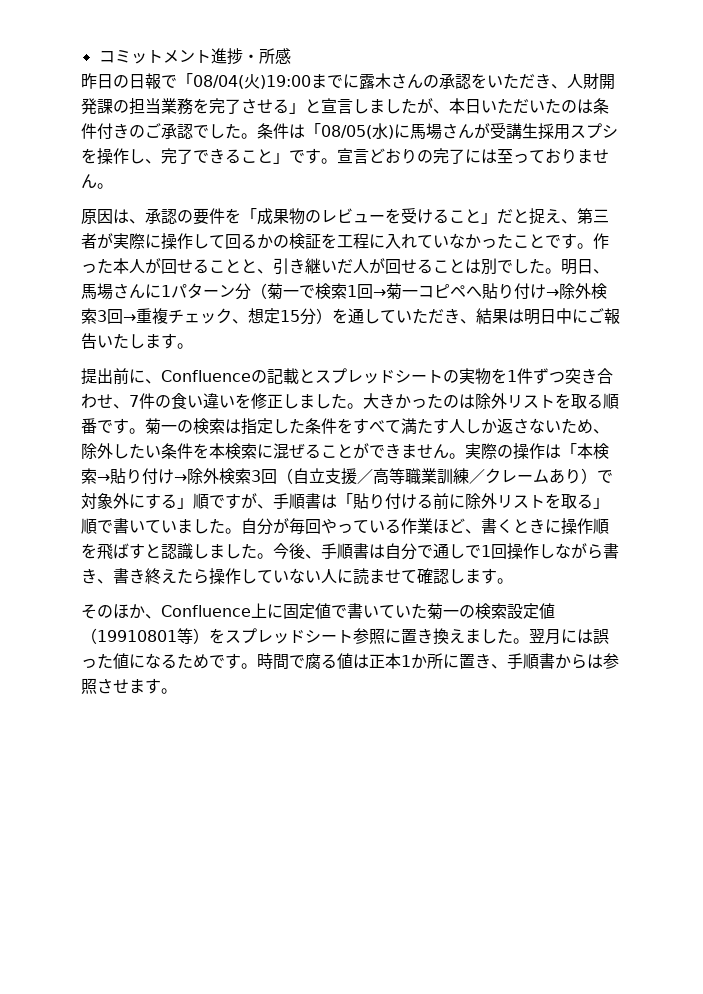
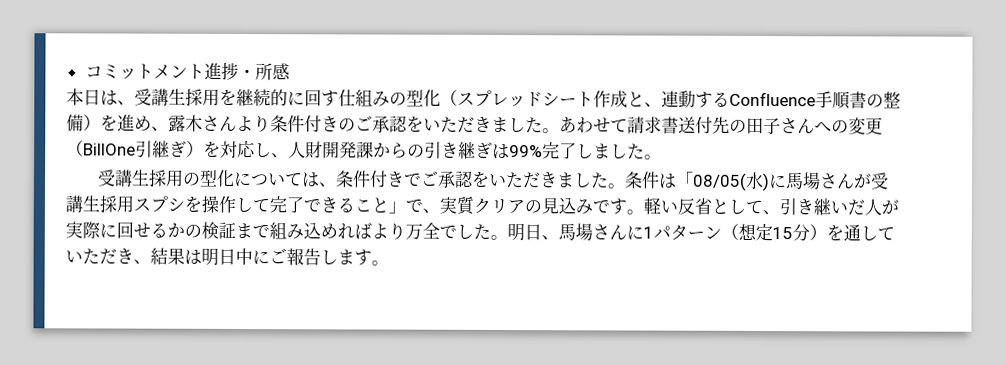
- 昨日の日報で「08/04(火)19:00までに露木さんの承認をいただき、人財開発課の担当業務を完了させる」と宣言しましたが、本日いただいたのは条件付きのご承認でした。
+ 本日は、受講生採用を継続的に回す仕組みの型化（スプレッドシート作成と、連動するConfluence手順書の整備）を進め、露木さんより条件付きのご承認をいただきました。あわせて請求書送付先の田子さんへの変更（BillOne引継ぎ）を対応し、人財開発課からの引き継ぎは99%完了しました。
+ 受講生採用の型化については、条件付きでご承認をいただきました。
- 条件は「08/05(水)に馬場さんが受講生採用スプシを操作し、完了できること」です。宣言どおりの完了には至っておりません。
- 原因は、承認の要件を「成果物のレビューを受けること」だと捉え、第三者が実際に操作して回るかの検証を工程に入れていなかったことです。作った本人が回せることと、引き継いだ人が回せることは別でした。
+ 条件は「08/05(水)に馬場さんが受講生採用スプシを操作して完了できること」で、実質クリアの見込みです。軽い反省として、引き継いだ人が実際に回せるかの検証まで組み込めればより万全でした。
- 明日、馬場さんに1パターン分（菊一で検索1回→菊一コピペへ貼り付け→除外検索3回→重複チェック、想定15分）を通していただき、結果は明日中にご報告いたします。
- 提出前に、Confluenceの記載とスプレッドシートの実物を1件ずつ突き合わせ、7件の食い違いを修正しました。大きかったのは除外リストを取る順番です。菊一の検索は指定した条件をすべて満たす人しか返さないため、除外したい条件を本検索に混ぜることができません。実際の操作は「本検索→貼り付け→除外検索3回（自立支援／高等職業訓練／クレームあり）で対象外にする」順ですが、手順書は「貼り付ける前に除外リストを取る」順で書いていました。自分が毎回やっている作業ほど、書くときに操作順を飛ばすと認識しました。今後、手順書は自分で通しで1回操作しながら書き、書き終えたら操作していない人に読ませて確認します。
- そのほか、Confluence上に固定値で書いていた菊一の検索設定値（19910801等）をスプレッドシート参照に置き換えました。翌月には誤った値になるためです。時間で腐る値は正本1か所に置き、手順書からは参照させます。
+ 明日、馬場さんに1パターン（想定15分）を通していただき、結果は明日中にご報告します。

